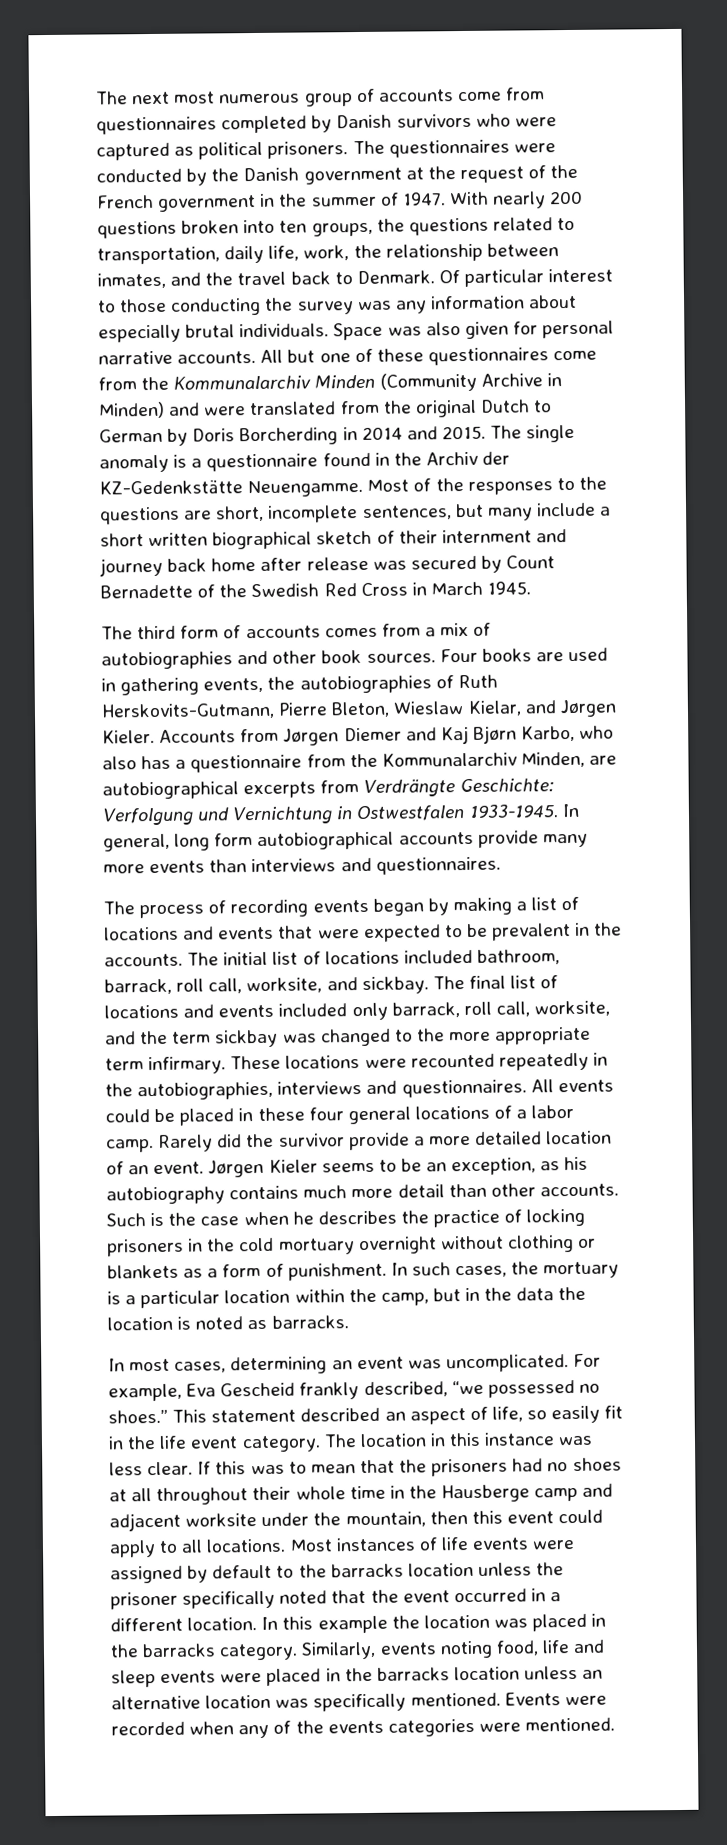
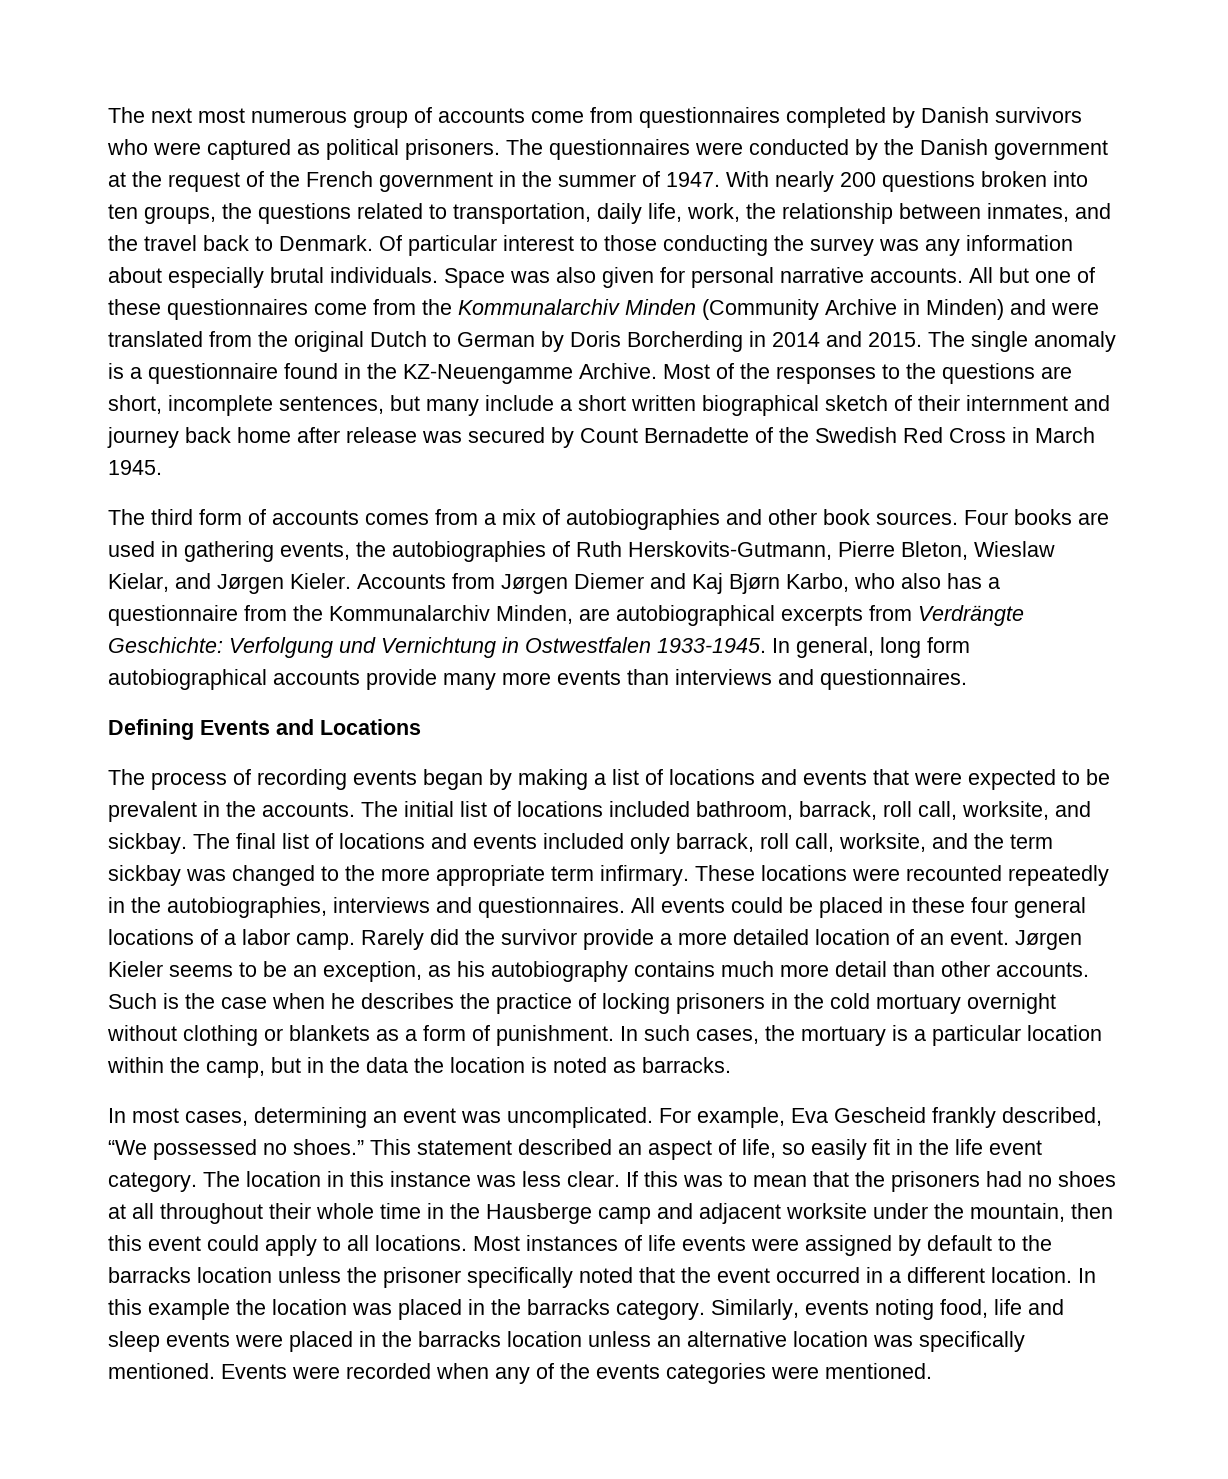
- The single anomaly is a questionnaire found in the Archiv der KZ-Gedenkstätte Neuengamme.
+ The single anomaly is a questionnaire found in the KZ-Neuengamme Archive.
+ Defining Events and Locations
- For example, Eva Gescheid frankly described, “we possessed no shoes.”
+ For example, Eva Gescheid frankly described, “We possessed no shoes.”

